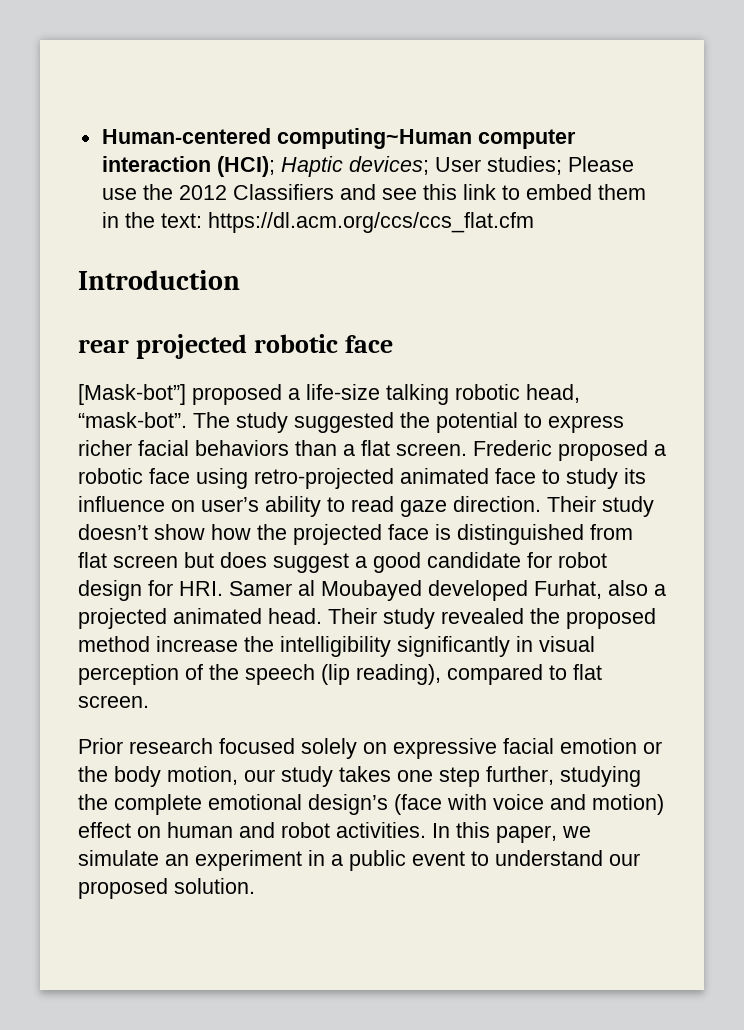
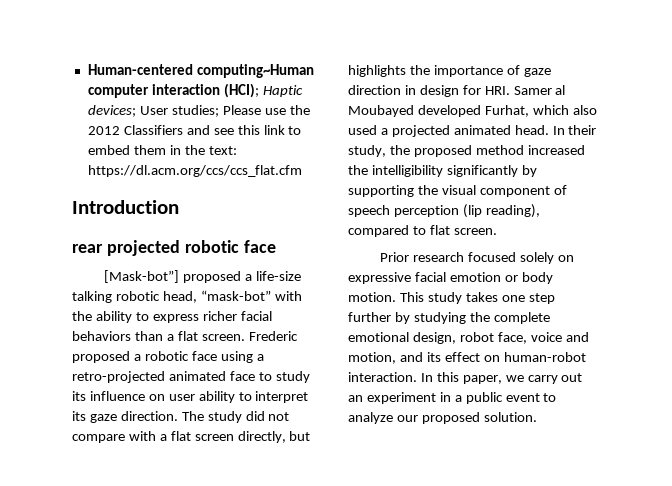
- [Mask-bot”] proposed a life-size talking robotic head, “mask-bot”. The study suggested the potential to express richer facial behaviors than a flat screen.
+ [Mask-bot”] proposed a life-size talking robotic head, “mask-bot” with the ability to express richer facial behaviors than a flat screen.
- Frederic proposed a robotic face using retro-projected animated face to study its influence on user’s ability to read gaze direction. Their study doesn’t show how the projected face is distinguished from flat screen but does suggest a good candidate for robot design for HRI. Samer al Moubayed developed Furhat, also a projected animated head.
+ Frederic proposed a robotic face using a retro-projected animated face to study its influence on user ability to interpret its gaze direction. The study did not compare with a flat screen directly, but highlights the importance of gaze direction in design for HRI. Samer al Moubayed developed Furhat, which also used a projected animated head.
- Their study revealed the proposed method increase the intelligibility significantly in visual perception of the speech (lip reading), compared to flat screen.
+ In their study, the proposed method increased the intelligibility significantly by supporting the visual component of speech perception (lip reading), compared to flat screen.
- Prior research focused solely on expressive facial emotion or the body motion, our study takes one step further, studying the complete emotional design’s (face with voice and motion) effect on human and robot activities.
+ Prior research focused solely on expressive facial emotion or body motion. This study takes one step further by studying the complete emotional design, robot face, voice and motion, and its effect on human-robot interaction.
- In this paper, we simulate an experiment in a public event to understand our proposed solution.
+ In this paper, we carry out an experiment in a public event to analyze our proposed solution.

